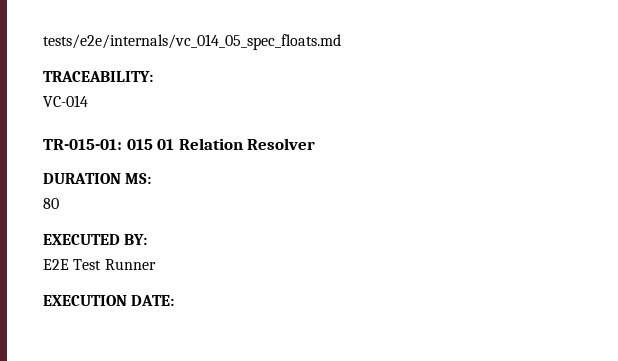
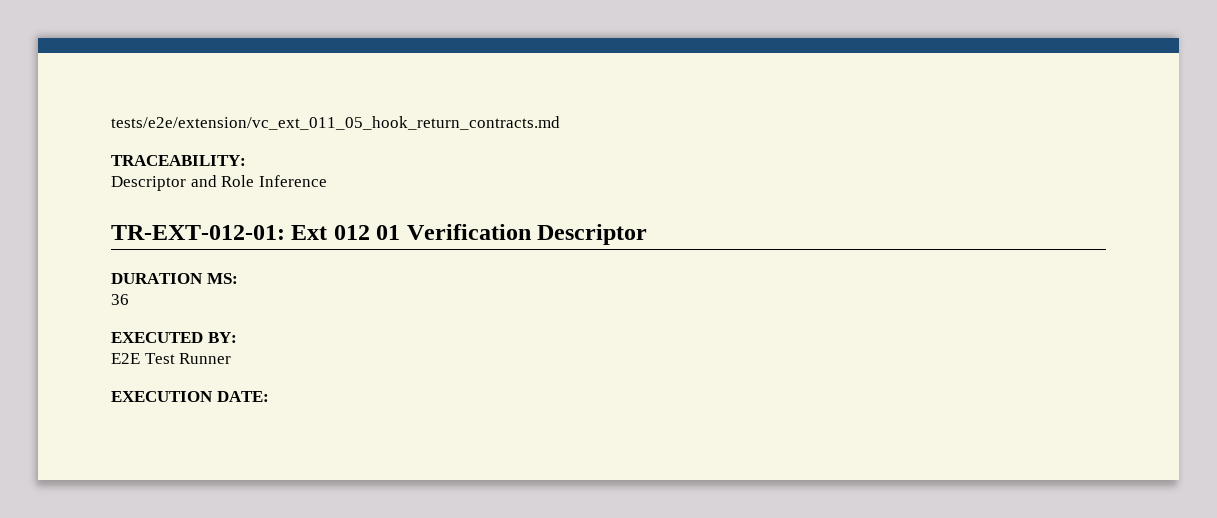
- tests/e2e/internals/vc_014_05_spec_floats.md
+ tests/e2e/extension/vc_ext_011_05_hook_return_contracts.md
- VC-014
- TR-015-01: 015 01 Relation Resolver
+ Descriptor and Role Inference
+ TR-EXT-012-01: Ext 012 01 Verification Descriptor
- 80
+ 36

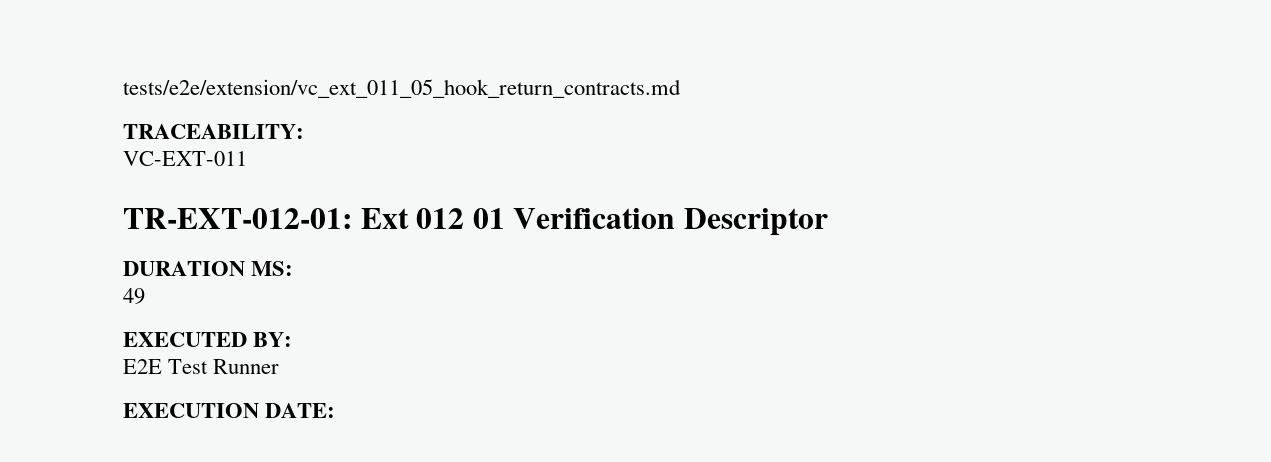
- Descriptor and Role Inference
+ VC-EXT-011
- 36
+ 49

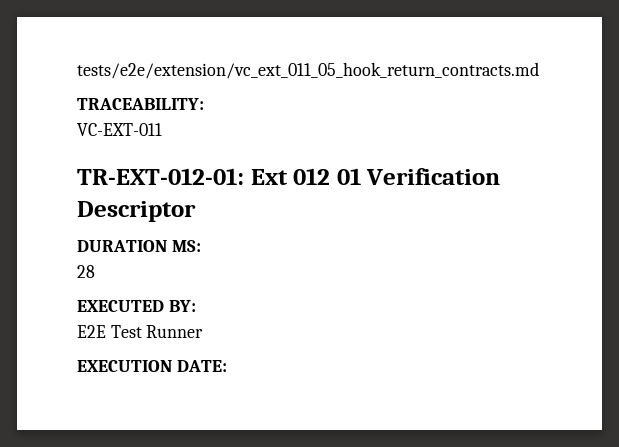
- 49
+ 28

